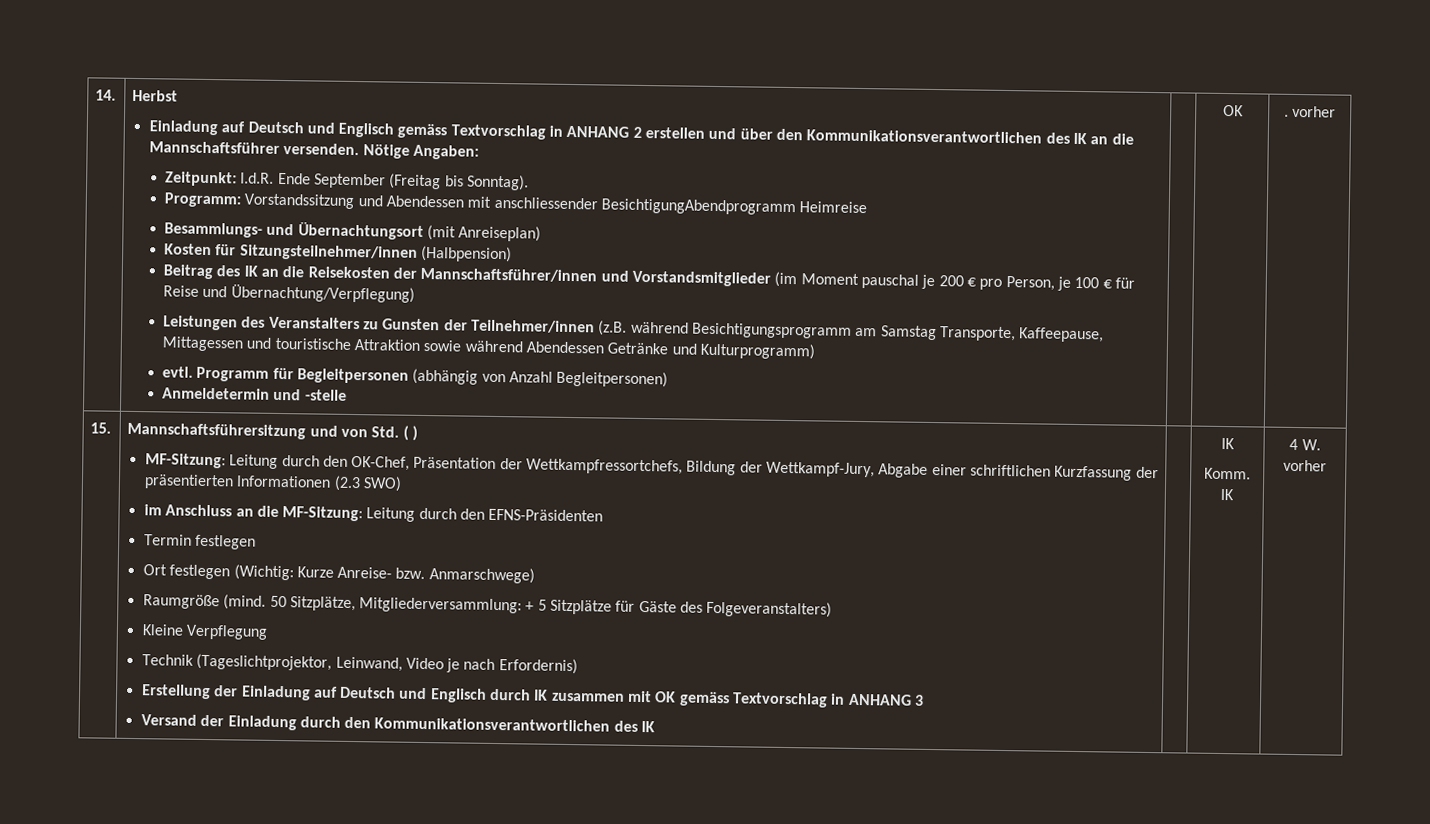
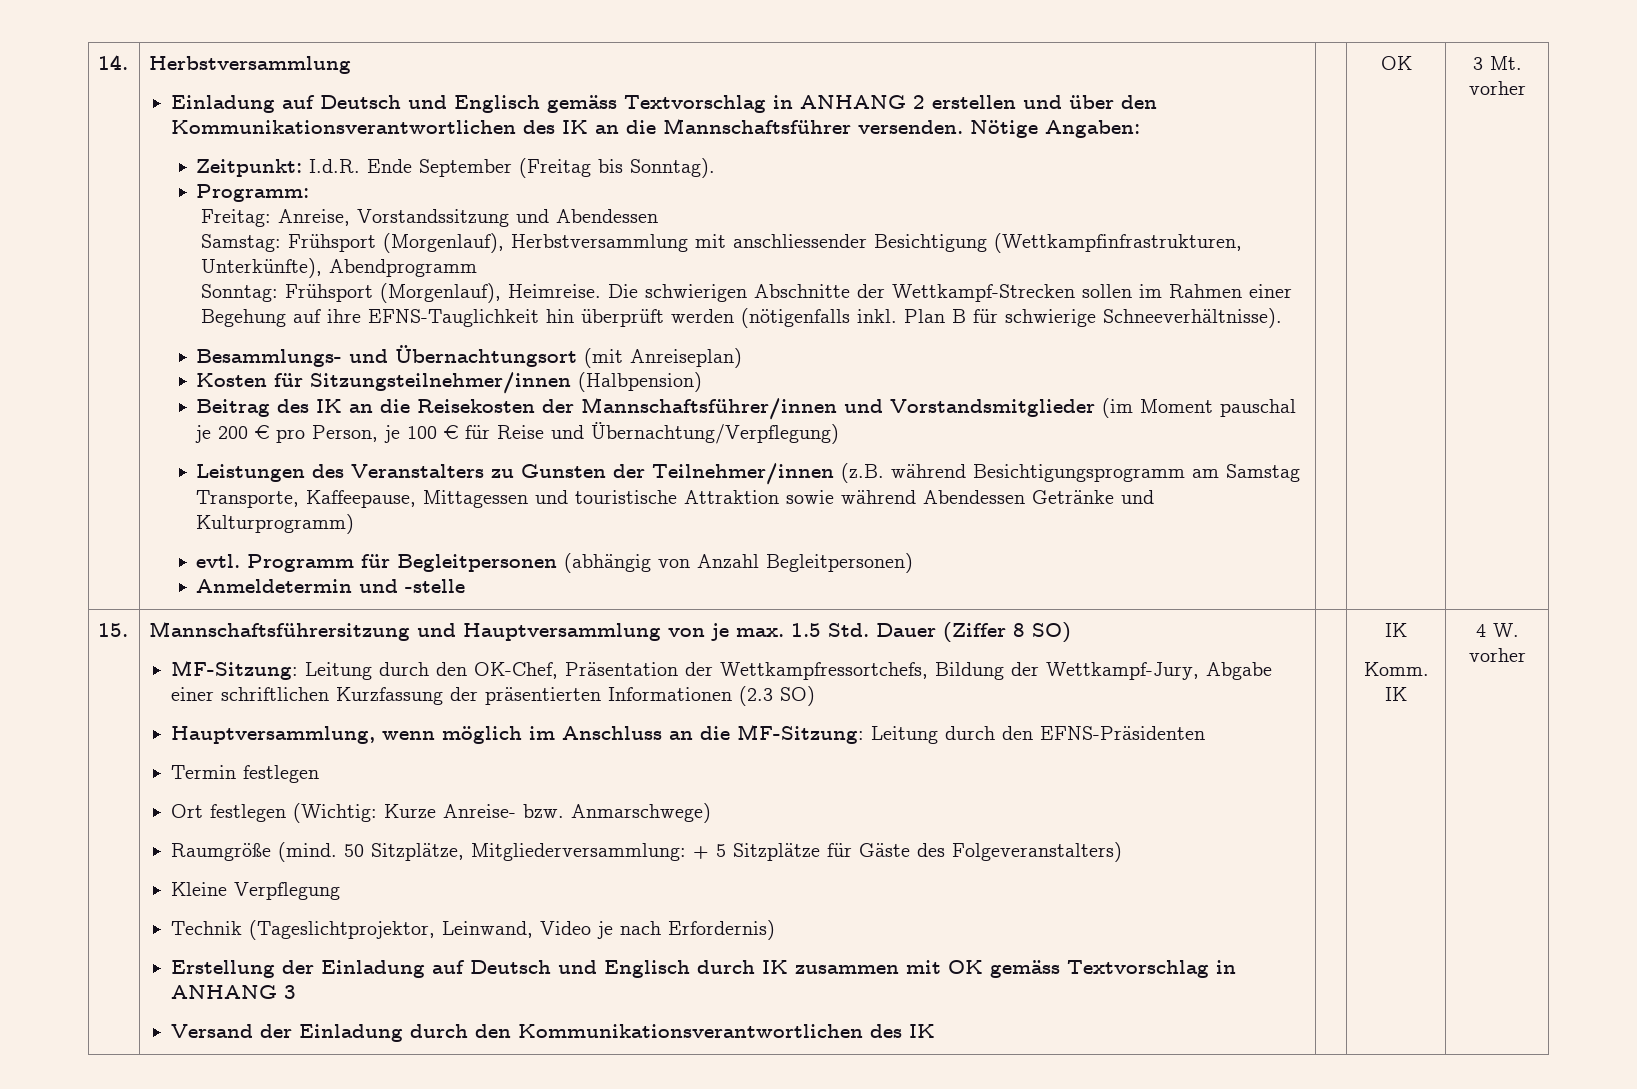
- 14. | Herbst
+ 14. | Herbstversammlung
- Programm: Vorstandssitzung und Abendessen mit anschliessender BesichtigungAbendprogramm Heimreise
+ Programm:
+ Freitag: Anreise, Vorstandssitzung und Abendessen
+ Samstag: Frühsport (Morgenlauf), Herbstversammlung mit anschliessender Besichtigung (Wettkampfinfrastrukturen, Unterkünfte), Abendprogramm
+ Sonntag: Frühsport (Morgenlauf), Heimreise. Die schwierigen Abschnitte der Wettkampf-Strecken sollen im Rahmen einer Begehung auf ihre EFNS-Tauglichkeit hin überprüft werden (nötigenfalls inkl. Plan B für schwierige Schneeverhältnisse).
- . vorher
+ 3 Mt. vorher
- Mannschaftsführersitzung und von Std. ( )
+ Mannschaftsführersitzung und Hauptversammlung von je max. 1.5 Std. Dauer (Ziffer 8 SO)
- MF-Sitzung: Leitung durch den OK-Chef, Präsentation der Wettkampfressortchefs, Bildung der Wettkampf-Jury, Abgabe einer schriftlichen Kurzfassung der präsentierten Informationen (2.3 SWO)
- im Anschluss an die MF-Sitzung: Leitung durch den EFNS-Präsidenten
+ MF-Sitzung: Leitung durch den OK-Chef, Präsentation der Wettkampfressortchefs, Bildung der Wettkampf-Jury, Abgabe einer schriftlichen Kurzfassung der präsentierten Informationen (2.3 SO)
+ Hauptversammlung, wenn möglich im Anschluss an die MF-Sitzung: Leitung durch den EFNS-Präsidenten

